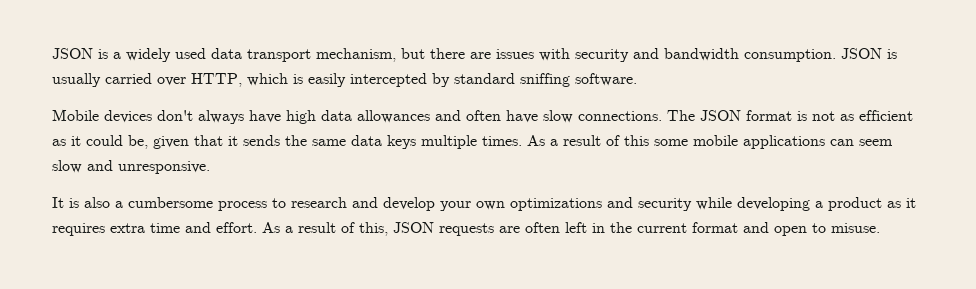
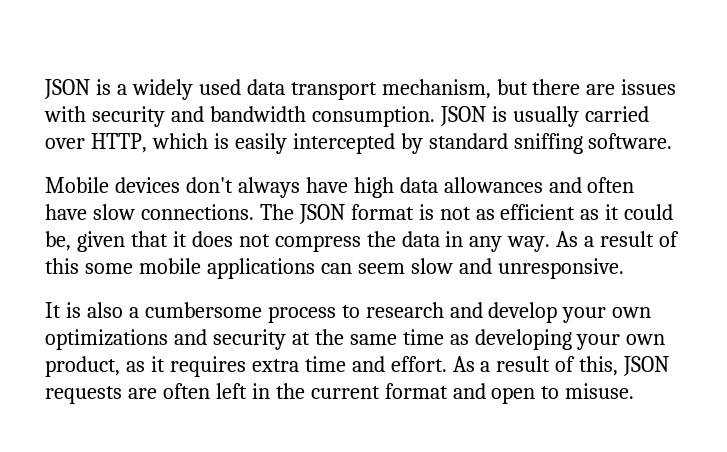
- The JSON format is not as efficient as it could be, given that it sends the same data keys multiple times.
+ The JSON format is not as efficient as it could be, given that it does not compress the data in any way.
- It is also a cumbersome process to research and develop your own optimizations and security while developing a product as it requires extra time and effort.
+ It is also a cumbersome process to research and develop your own optimizations and security at the same time as developing your own product, as it requires extra time and effort.

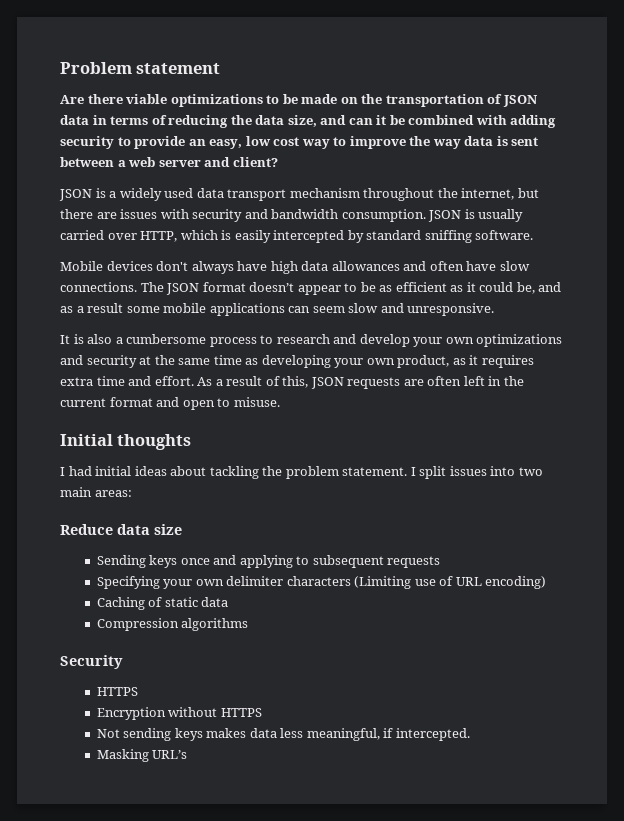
+ Problem statement
+ Are there viable optimizations to be made on the transportation of JSON data in terms of reducing the data size, and can it be combined with adding security to provide an easy, low cost way to improve the way data is sent between a web server and client?
- JSON is a widely used data transport mechanism, but there are issues with security and bandwidth consumption.
+ JSON is a widely used data transport mechanism throughout the internet, but there are issues with security and bandwidth consumption.
- The JSON format is not as efficient as it could be, given that it does not compress the data in any way. As a result of this some mobile applications can seem slow and unresponsive.
+ The JSON format doesn’t appear to be as efficient as it could be, and as a result some mobile applications can seem slow and unresponsive.
+ Initial thoughts
+ I had initial ideas about tackling the problem statement. I split issues into two main areas:
+ Reduce data size
+ Sending keys once and applying to subsequent requests
+ Specifying your own delimiter characters (Limiting use of URL encoding)
+ Caching of static data
+ Compression algorithms
+ Security
+ HTTPS
+ Encryption without HTTPS
+ Not sending keys makes data less meaningful, if intercepted.
+ Masking URL’s

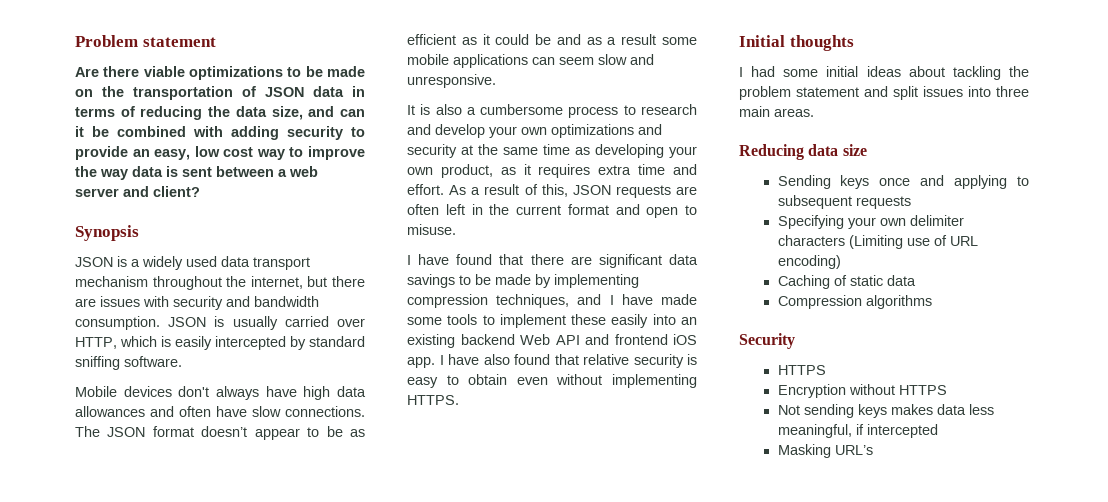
+ Synopsis
- The JSON format doesn’t appear to be as efficient as it could be, and as a result some mobile applications can seem slow and unresponsive.
+ The JSON format doesn’t appear to be as efficient as it could be and as a result some mobile applications can seem slow and unresponsive.
+ I have found that there are significant data savings to be made by implementing compression techniques, and I have made some tools to implement these easily into an existing backend Web API and frontend iOS app. I have also found that relative security is easy to obtain even without implementing HTTPS.
- I had initial ideas about tackling the problem statement. I split issues into two main areas:
- Reduce data size
+ I had some initial ideas about tackling the problem statement and split issues into three main areas.
+ Reducing data size
- Not sending keys makes data less meaningful, if intercepted.
+ Not sending keys makes data less meaningful, if intercepted

